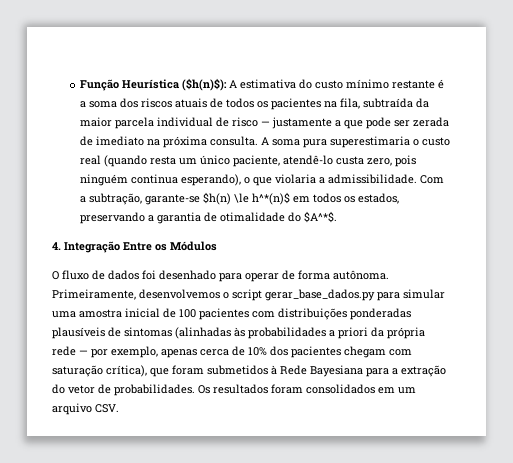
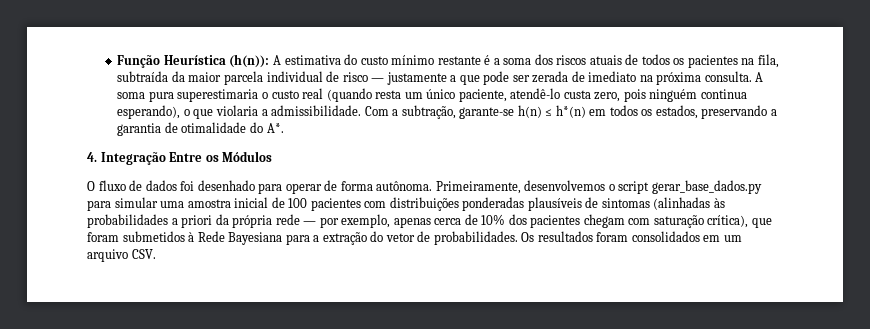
- Função Heurística ($h(n)$): A estimativa do custo mínimo restante é a soma dos riscos atuais de todos os pacientes na fila, subtraída da maior parcela individual de risco — justamente a que pode ser zerada de imediato na próxima consulta.
+ Função Heurística (h(n)): A estimativa do custo mínimo restante é a soma dos riscos atuais de todos os pacientes na fila, subtraída da maior parcela individual de risco — justamente a que pode ser zerada de imediato na próxima consulta.
- Com a subtração, garante-se $h(n) \le h^*(n)$ em todos os estados, preservando a garantia de otimalidade do $A^*$.
+ Com a subtração, garante-se h(n) ≤ h*(n) em todos os estados, preservando a garantia de otimalidade do A*.

